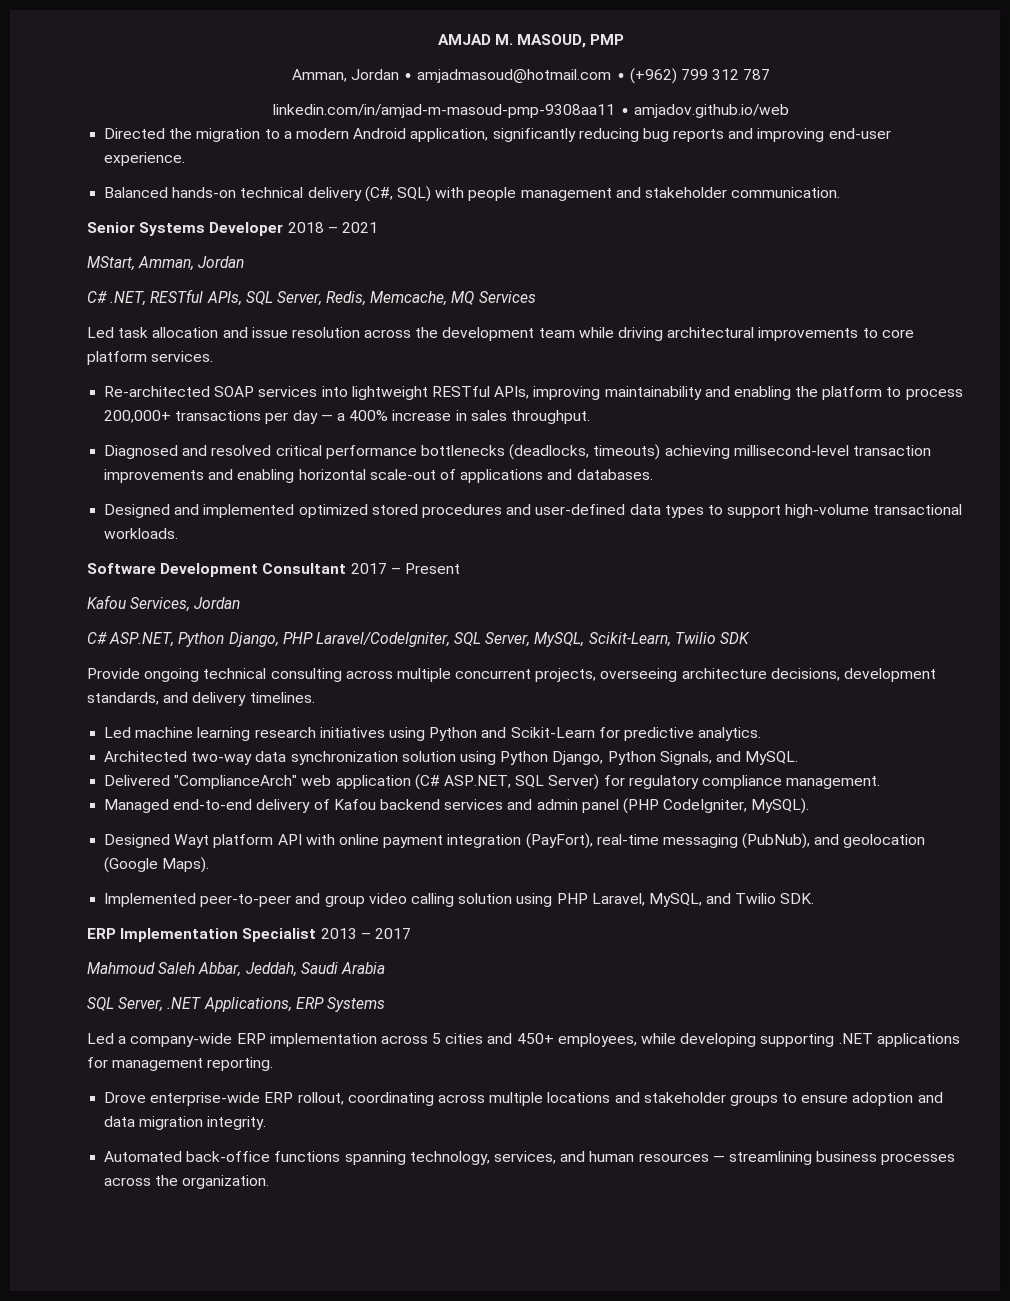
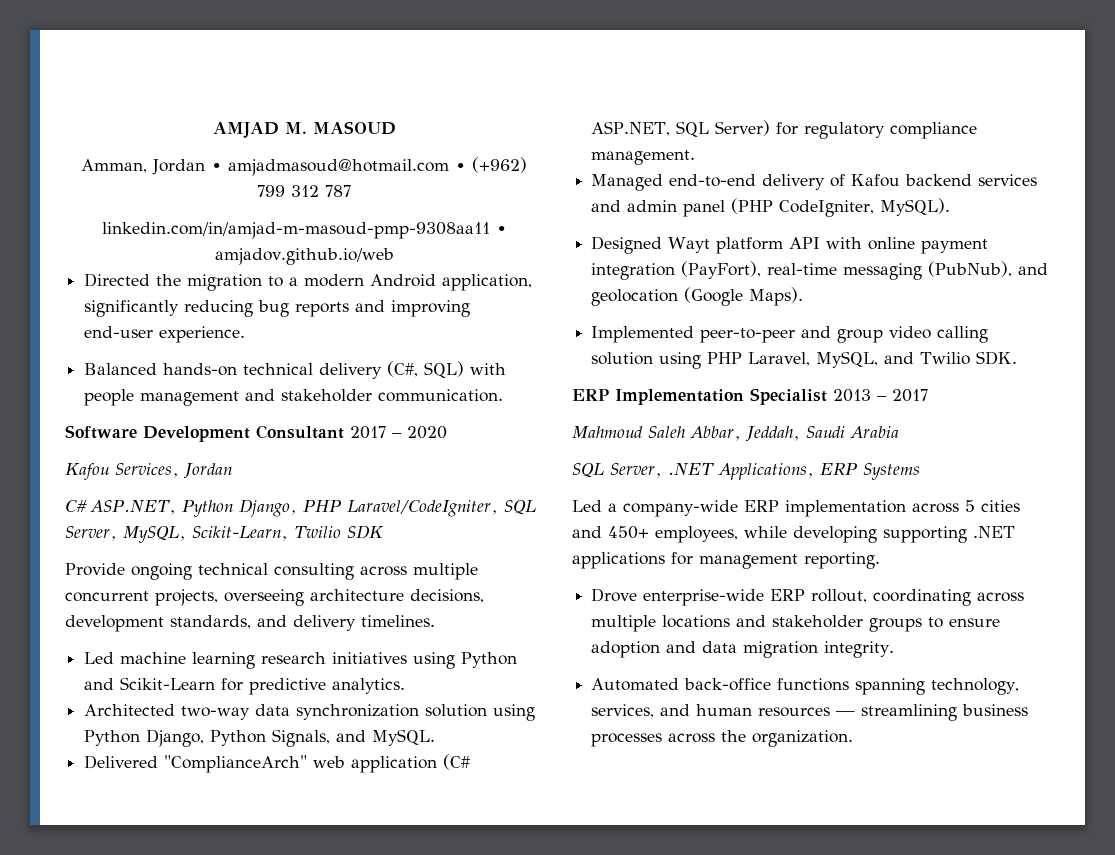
- AMJAD M. MASOUD, PMP
+ AMJAD M. MASOUD
- Senior Systems Developer 2018 – 2021
- MStart, Amman, Jordan
- C# .NET, RESTful APIs, SQL Server, Redis, Memcache, MQ Services
- Led task allocation and issue resolution across the development team while driving architectural improvements to core platform services.
- Re-architected SOAP services into lightweight RESTful APIs, improving maintainability and enabling the platform to process 200,000+ transactions per day — a 400% increase in sales throughput.
- Diagnosed and resolved critical performance bottlenecks (deadlocks, timeouts) achieving millisecond-level transaction improvements and enabling horizontal scale-out of applications and databases.
- Designed and implemented optimized stored procedures and user-defined data types to support high-volume transactional workloads.
- Software Development Consultant 2017 – Present
+ Software Development Consultant 2017 – 2020

